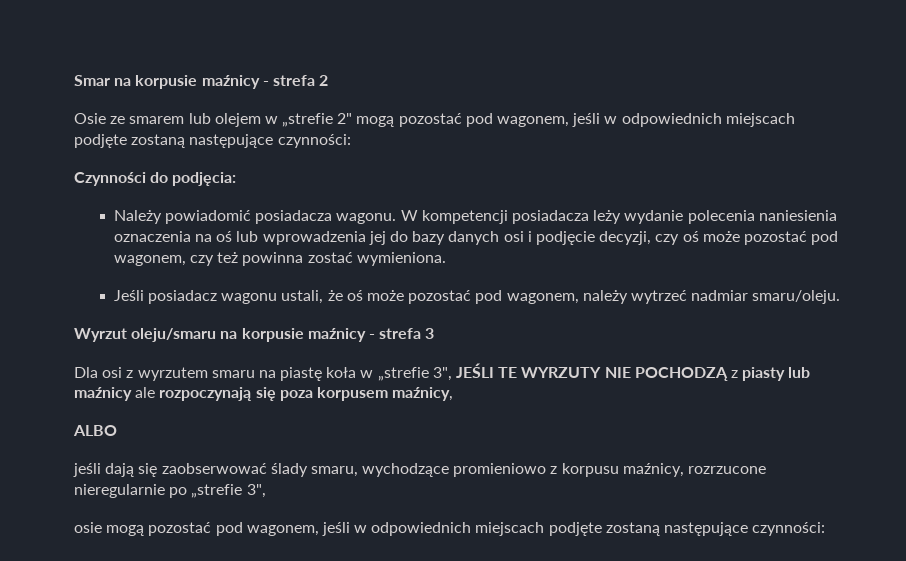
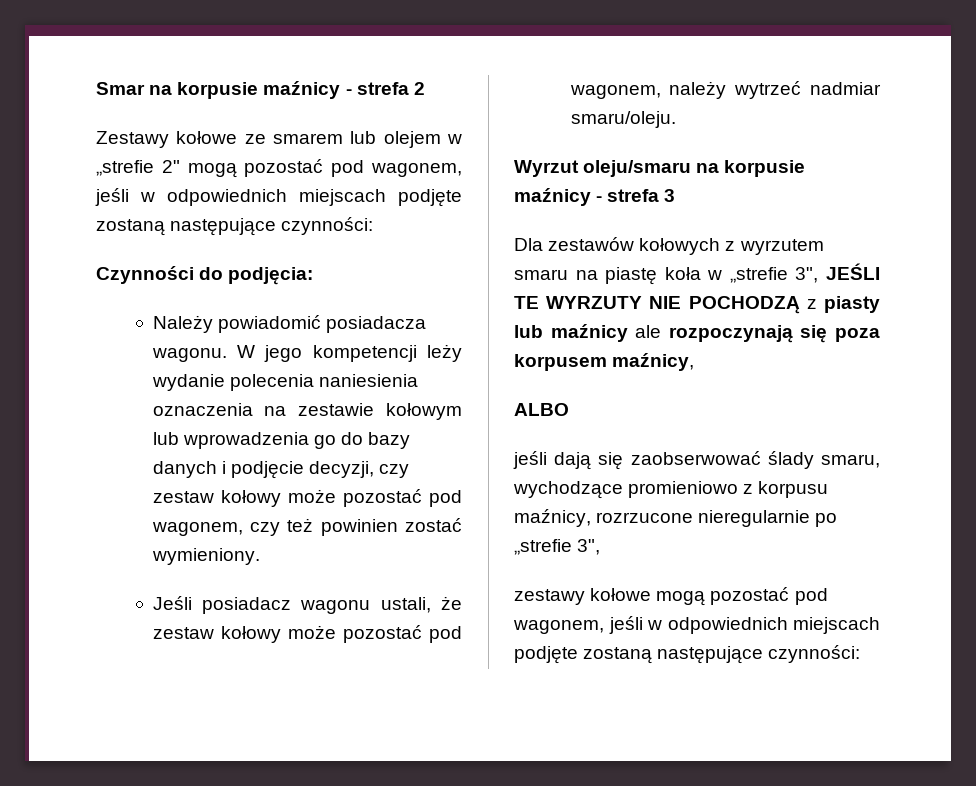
- Osie ze smarem lub olejem w „strefie 2" mogą pozostać pod wagonem, jeśli w odpowiednich miejscach podjęte zostaną następujące czynności:
+ Zestawy kołowe ze smarem lub olejem w „strefie 2" mogą pozostać pod wagonem, jeśli w odpowiednich miejscach podjęte zostaną następujące czynności:
- W kompetencji posiadacza leży wydanie polecenia naniesienia oznaczenia na oś lub wprowadzenia jej do bazy danych osi i podjęcie decyzji, czy oś może pozostać pod wagonem, czy też powinna zostać wymieniona.
+ W jego kompetencji leży wydanie polecenia naniesienia oznaczenia na zestawie kołowym lub wprowadzenia go do bazy danych i podjęcie decyzji, czy zestaw kołowy może pozostać pod wagonem, czy też powinien zostać wymieniony.
- Jeśli posiadacz wagonu ustali, że oś może pozostać pod wagonem, należy wytrzeć nadmiar smaru/oleju.
+ Jeśli posiadacz wagonu ustali, że zestaw kołowy może pozostać pod wagonem, należy wytrzeć nadmiar smaru/oleju.
- Dla osi z wyrzutem smaru na piastę koła w „strefie 3", JEŚLI TE WYRZUTY NIE POCHODZĄ z piasty lub maźnicy ale rozpoczynają się poza korpusem maźnicy,
+ Dla zestawów kołowych z wyrzutem smaru na piastę koła w „strefie 3", JEŚLI TE WYRZUTY NIE POCHODZĄ z piasty lub maźnicy ale rozpoczynają się poza korpusem maźnicy,
- osie mogą pozostać pod wagonem, jeśli w odpowiednich miejscach podjęte zostaną następujące czynności:
+ zestawy kołowe mogą pozostać pod wagonem, jeśli w odpowiednich miejscach podjęte zostaną następujące czynności:

